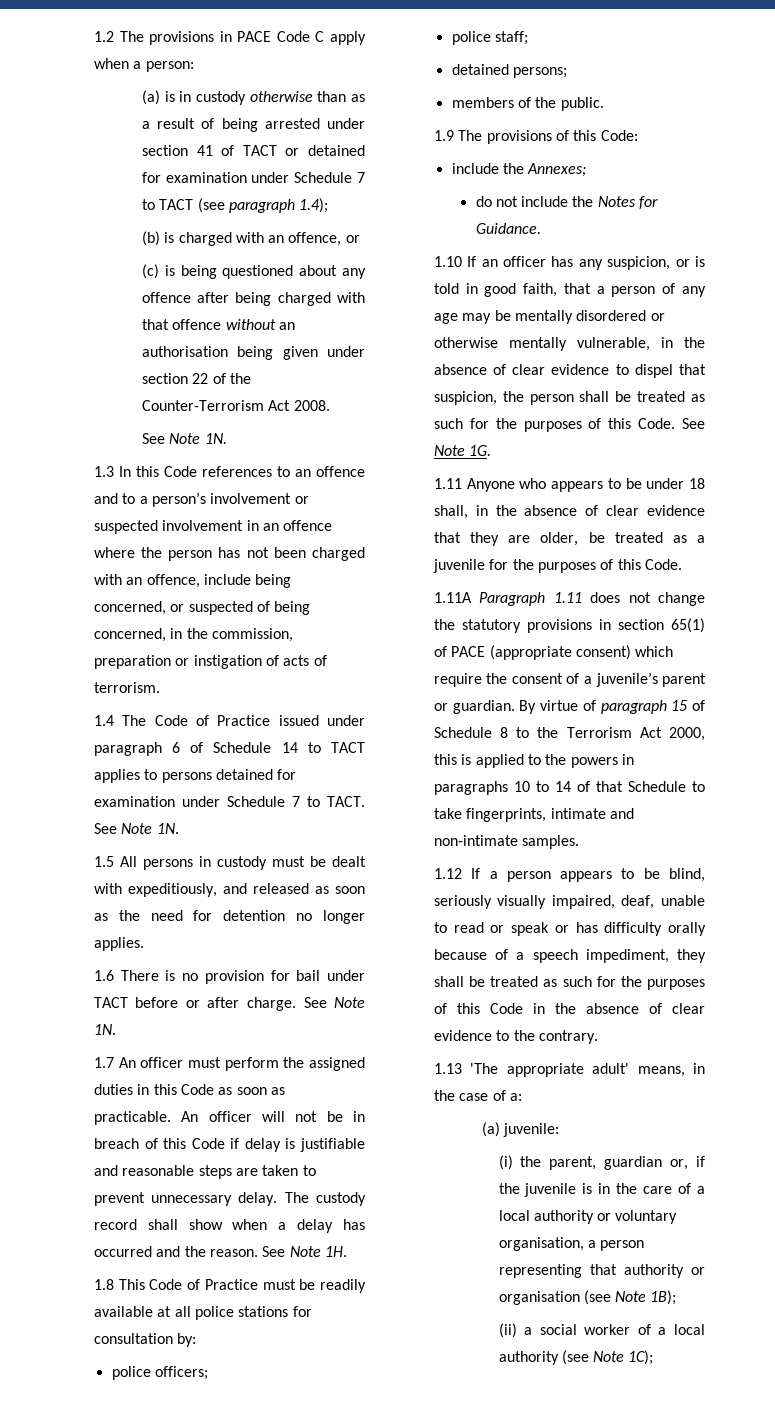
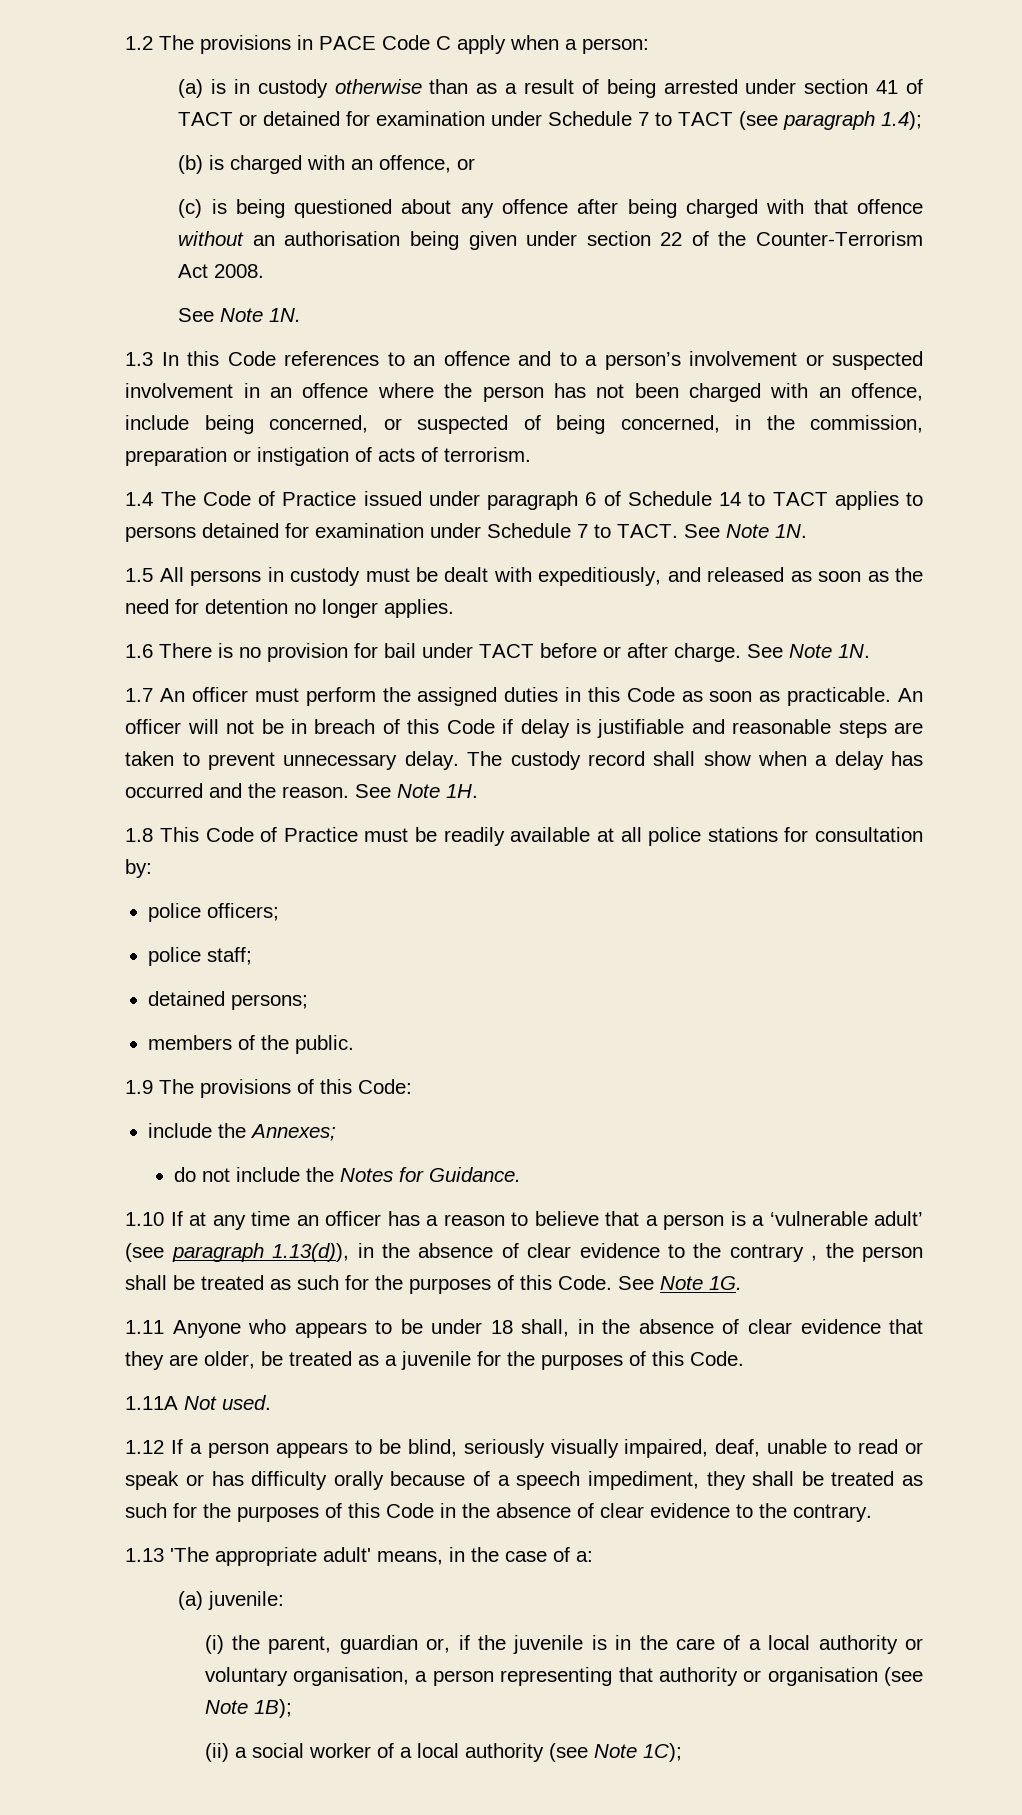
- 1.10 If an officer has any suspicion, or is told in good faith, that a person of any age may be mentally disordered or otherwise mentally vulnerable, in the absence of clear evidence to dispel that suspicion, the person shall be treated as such for the purposes of this Code.
+ 1.10 If at any time an officer has a reason to believe that a person is a ‘vulnerable adult’ (see paragraph 1.13(d)), in the absence of clear evidence to the contrary , the person shall be treated as such for the purposes of this Code.
- 1.11A Paragraph 1.11 does not change the statutory provisions in section 65(1) of PACE (appropriate consent) which require the consent of a juvenile’s parent or guardian. By virtue of paragraph 15 of Schedule 8 to the Terrorism Act 2000, this is applied to the powers in paragraphs 10 to 14 of that Schedule to take fingerprints, intimate and non-intimate samples.
+ 1.11A Not used.

